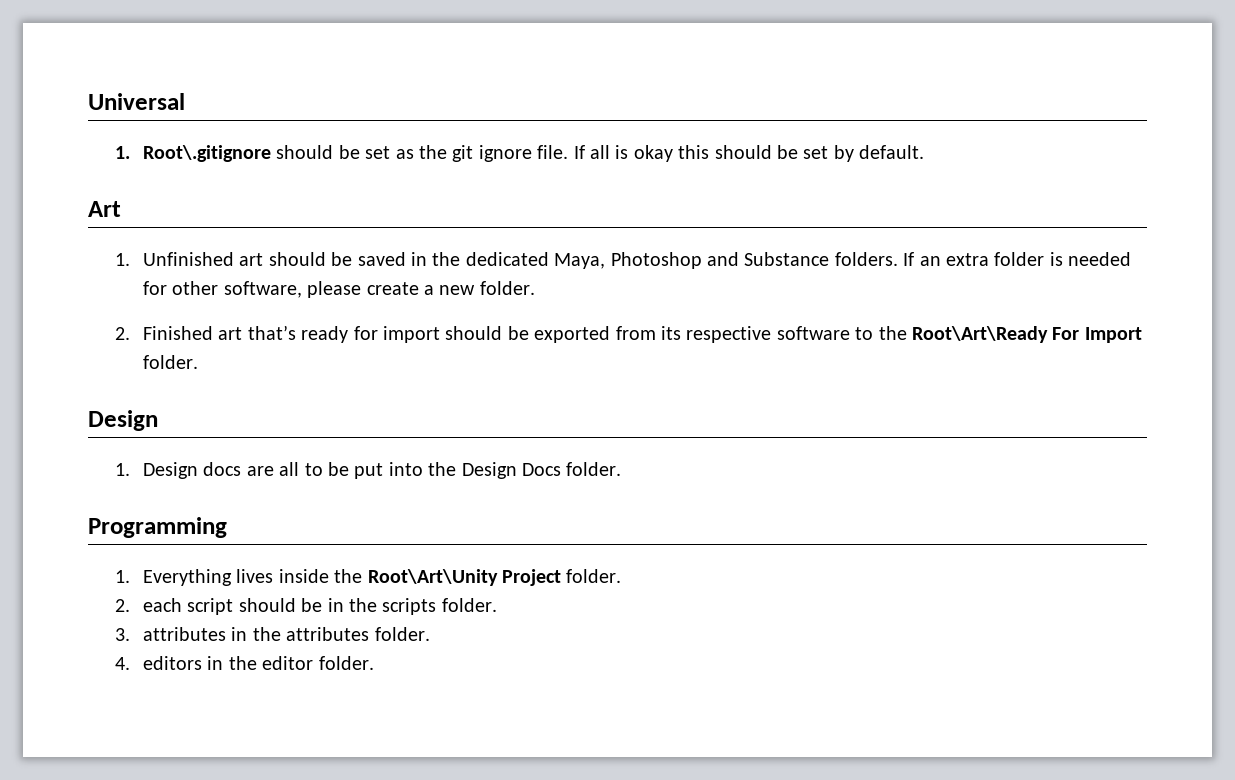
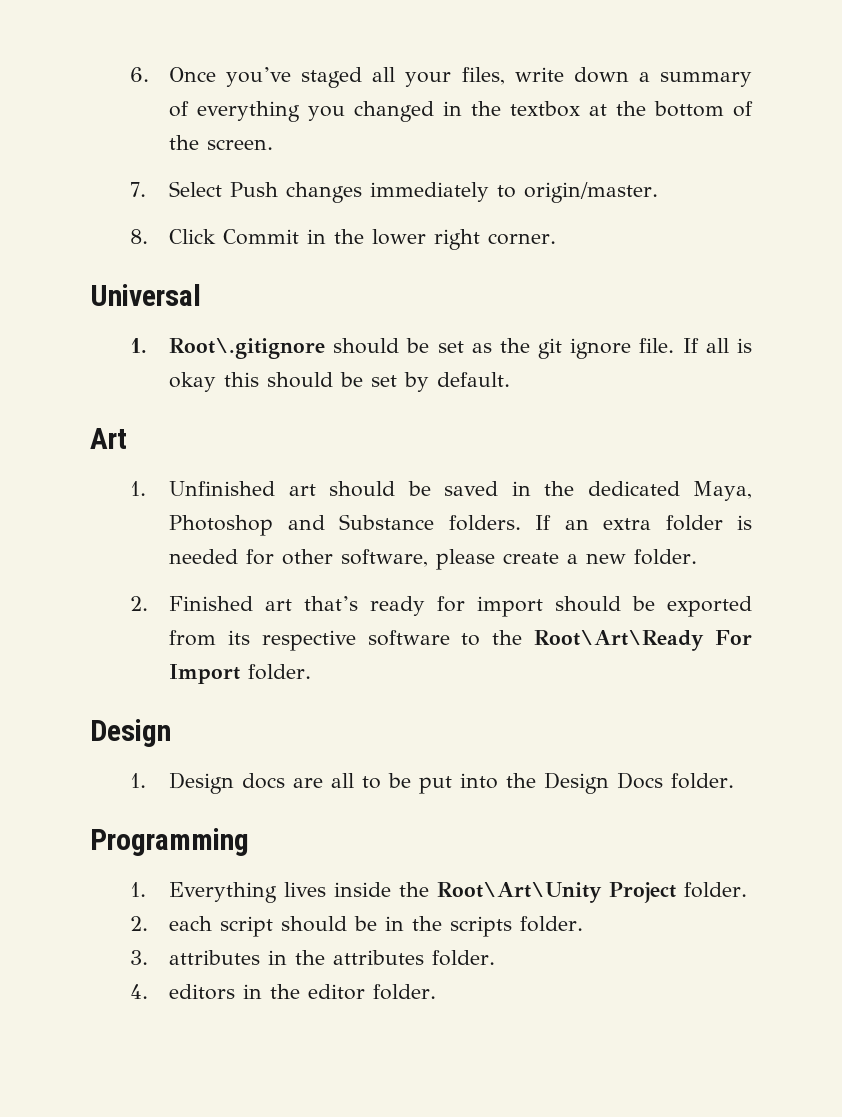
+ 6. Once you’ve staged all your files, write down a summary of everything you changed in the textbox at the bottom of the screen.
+ 7. Select Push changes immediately to origin/master.
+ 8. Click Commit in the lower right corner.

